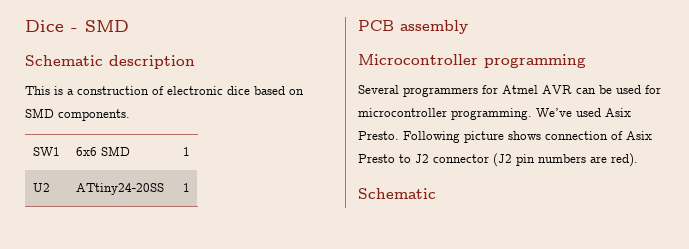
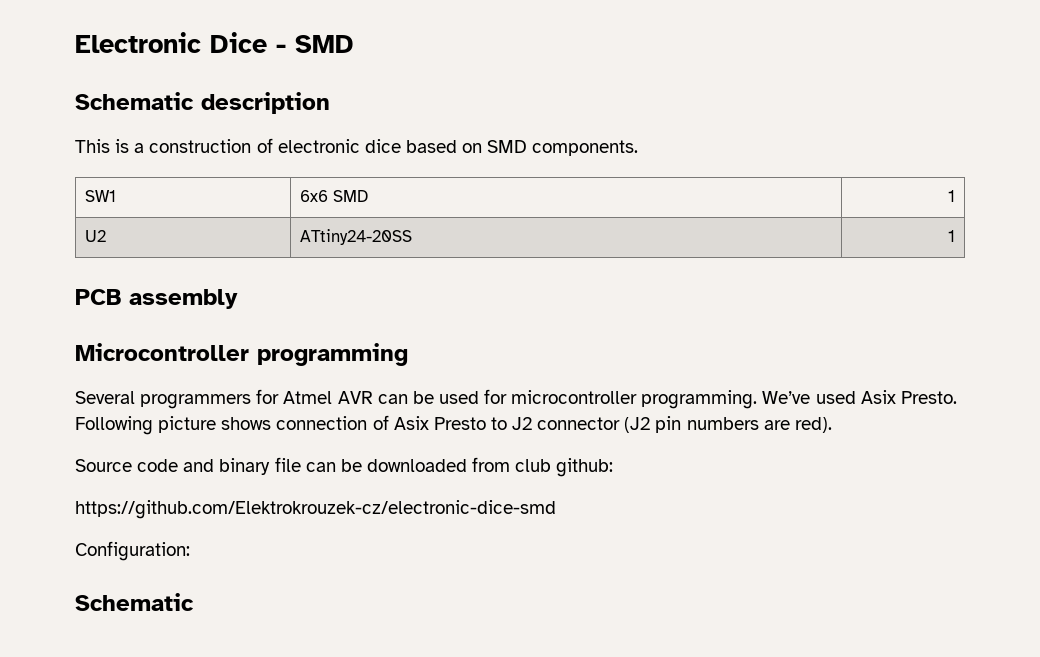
- Dice - SMD
+ Electronic Dice - SMD
+ Source code and binary file can be downloaded from club github:
+ https://github.com/Elektrokrouzek-cz/electronic-dice-smd
+ Configuration:

